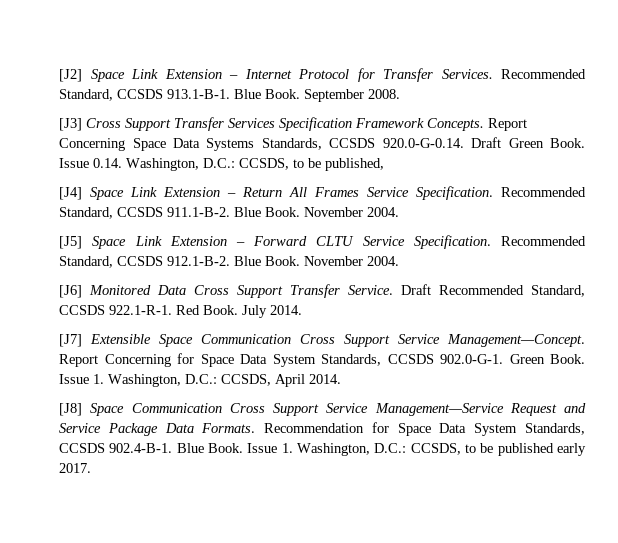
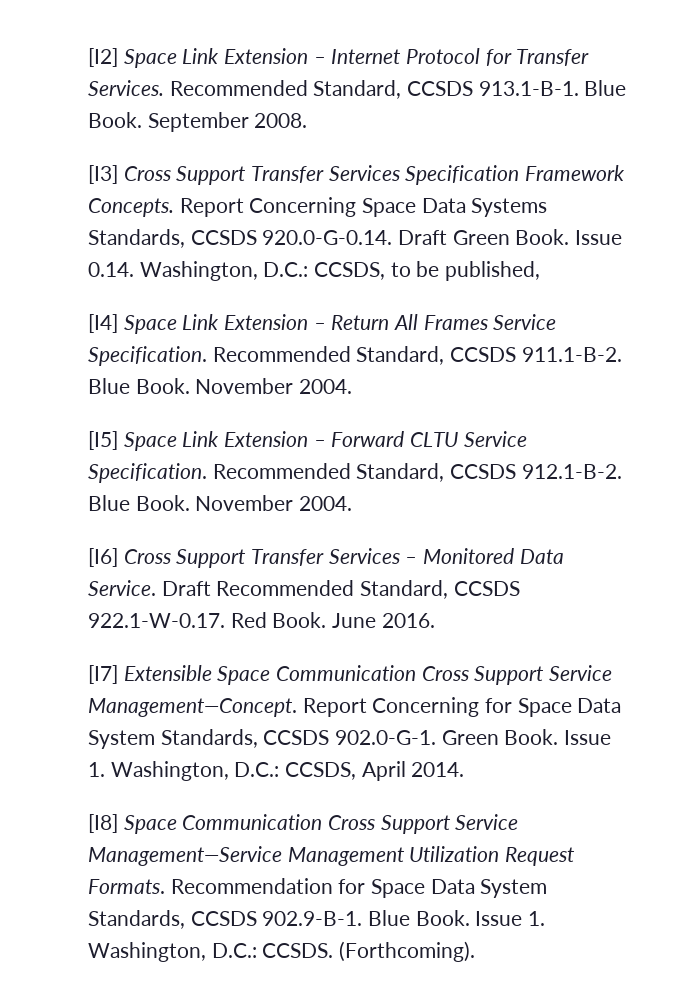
- [J2] Space Link Extension – Internet Protocol for Transfer Services.
+ [I2] Space Link Extension – Internet Protocol for Transfer Services.
- [J3] Cross Support Transfer Services Specification Framework Concepts.
+ [I3] Cross Support Transfer Services Specification Framework Concepts.
- [J4] Space Link Extension – Return All Frames Service Specification.
+ [I4] Space Link Extension – Return All Frames Service Specification.
- [J5] Space Link Extension – Forward CLTU Service Specification.
+ [I5] Space Link Extension – Forward CLTU Service Specification.
- [J6] Monitored Data Cross Support Transfer Service.
+ [I6] Cross Support Transfer Services – Monitored Data Service.
- Draft Recommended Standard, CCSDS 922.1-R-1. Red Book.
+ Draft Recommended Standard, CCSDS 922.1-W-0.17. Red Book.
- July 2014.
- [J7] Extensible Space Communication Cross Support Service Management—Concept.
+ June 2016.
+ [I7] Extensible Space Communication Cross Support Service Management—Concept.
- [J8] Space Communication Cross Support Service Management—Service Request and Service Package Data Formats.
+ [I8] Space Communication Cross Support Service Management—Service Management Utilization Request Formats.
- Recommendation for Space Data System Standards, CCSDS 902.4-B-1. Blue Book.
+ Recommendation for Space Data System Standards, CCSDS 902.9-B-1. Blue Book.
- Issue 1. Washington, D.C.: CCSDS, to be published early 2017.
+ Issue 1. Washington, D.C.: CCSDS. (Forthcoming).

